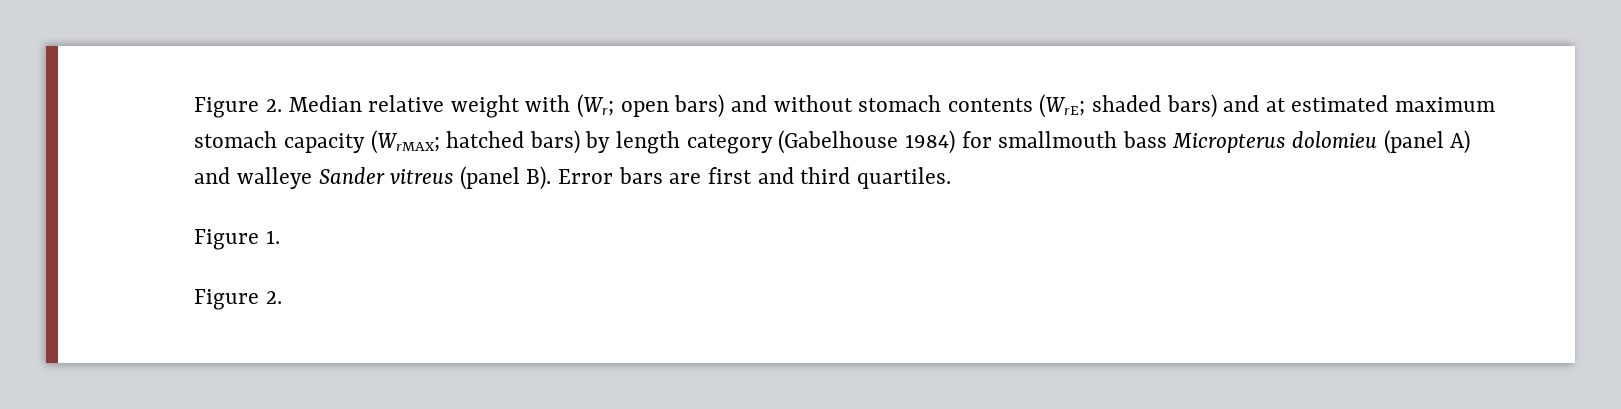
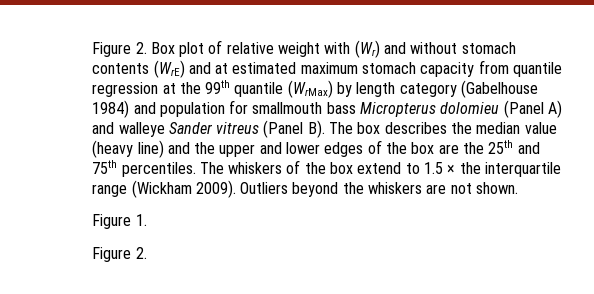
- Figure 2. Median relative weight with (Wr; open bars) and without stomach contents (WrE; shaded bars) and at estimated maximum stomach capacity (WrMAX; hatched bars) by length category (Gabelhouse 1984) for smallmouth bass Micropterus dolomieu (panel A) and walleye Sander vitreus (panel B). Error bars are first and third quartiles.
+ Figure 2. Box plot of relative weight with (Wr) and without stomach contents (WrE) and at estimated maximum stomach capacity from quantile regression at the 99th quantile (WrMax) by length category (Gabelhouse 1984) and population for smallmouth bass Micropterus dolomieu (Panel A) and walleye Sander vitreus (Panel B). The box describes the median value (heavy line) and the upper and lower edges of the box are the 25th and 75th percentiles. The whiskers of the box extend to 1.5 × the interquartile range (Wickham 2009). Outliers beyond the whiskers are not shown.

